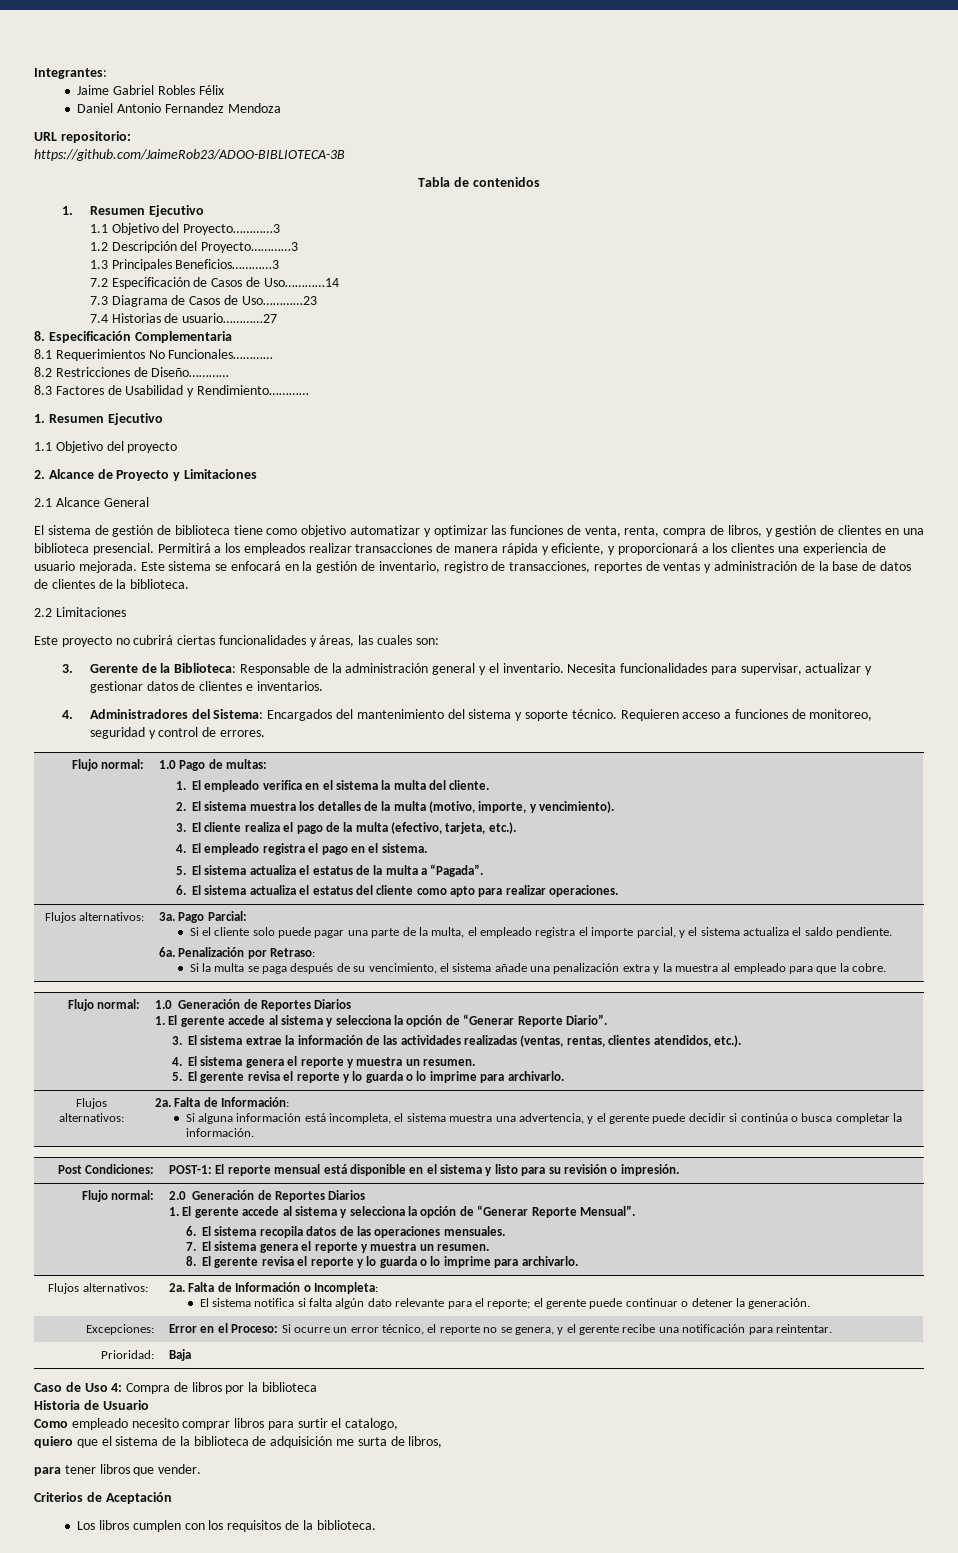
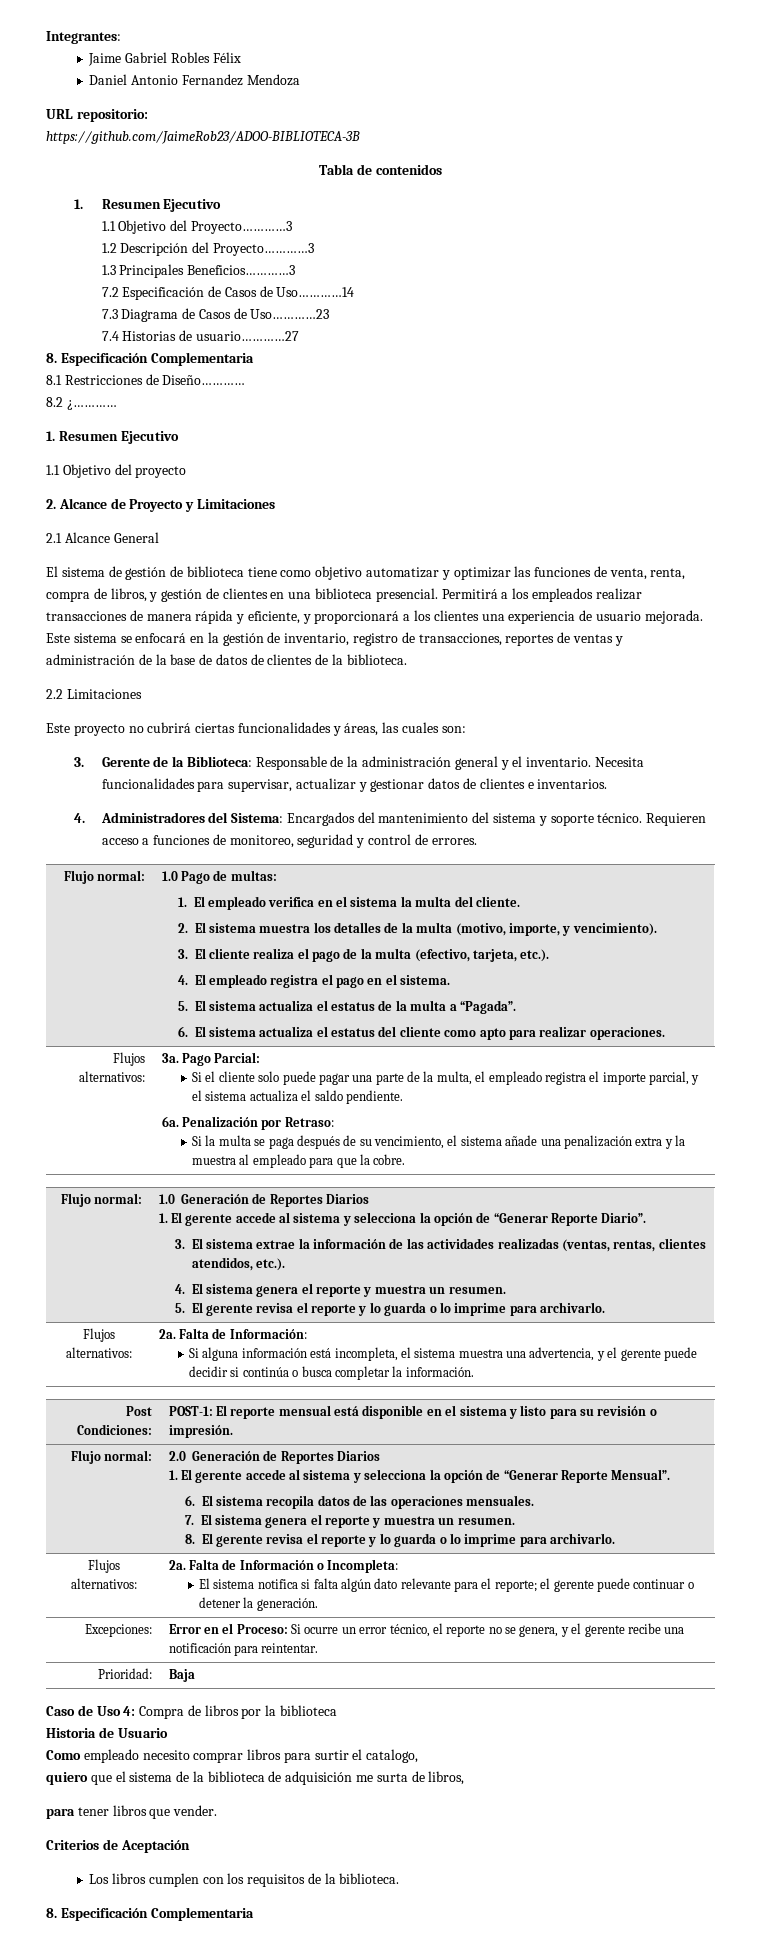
- 8.1 Requerimientos No Funcionales…………
- 8.2 Restricciones de Diseño…………
+ 8.1 Restricciones de Diseño…………
- 8.3 Factores de Usabilidad y Rendimiento…………
+ 8.2 ¿…………
  Los libros cumplen con los requisitos de la biblioteca.
+ 8. Especificación Complementaria

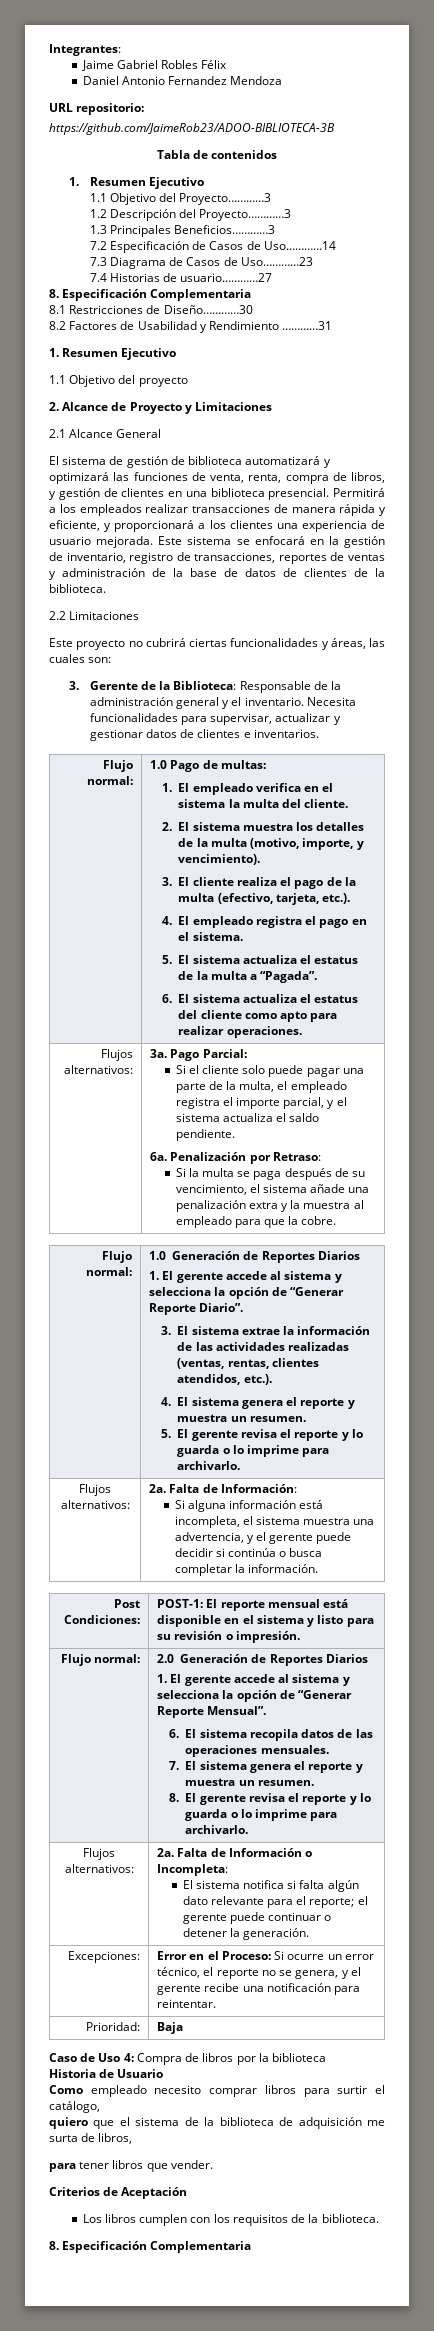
- 8.1 Restricciones de Diseño…………
+ 8.1 Restricciones de Diseño…………30
- 8.2 ¿…………
+ 8.2 Factores de Usabilidad y Rendimiento …………31
- El sistema de gestión de biblioteca tiene como objetivo automatizar y optimizar las funciones de venta, renta, compra de libros, y gestión de clientes en una biblioteca presencial.
+ El sistema de gestión de biblioteca automatizará y optimizará las funciones de venta, renta, compra de libros, y gestión de clientes en una biblioteca presencial.
- 4. Administradores del Sistema: Encargados del mantenimiento del sistema y soporte técnico. Requieren acceso a funciones de monitoreo, seguridad y control de errores.
- Como empleado necesito comprar libros para surtir el catalogo,
+ Como empleado necesito comprar libros para surtir el catálogo,

